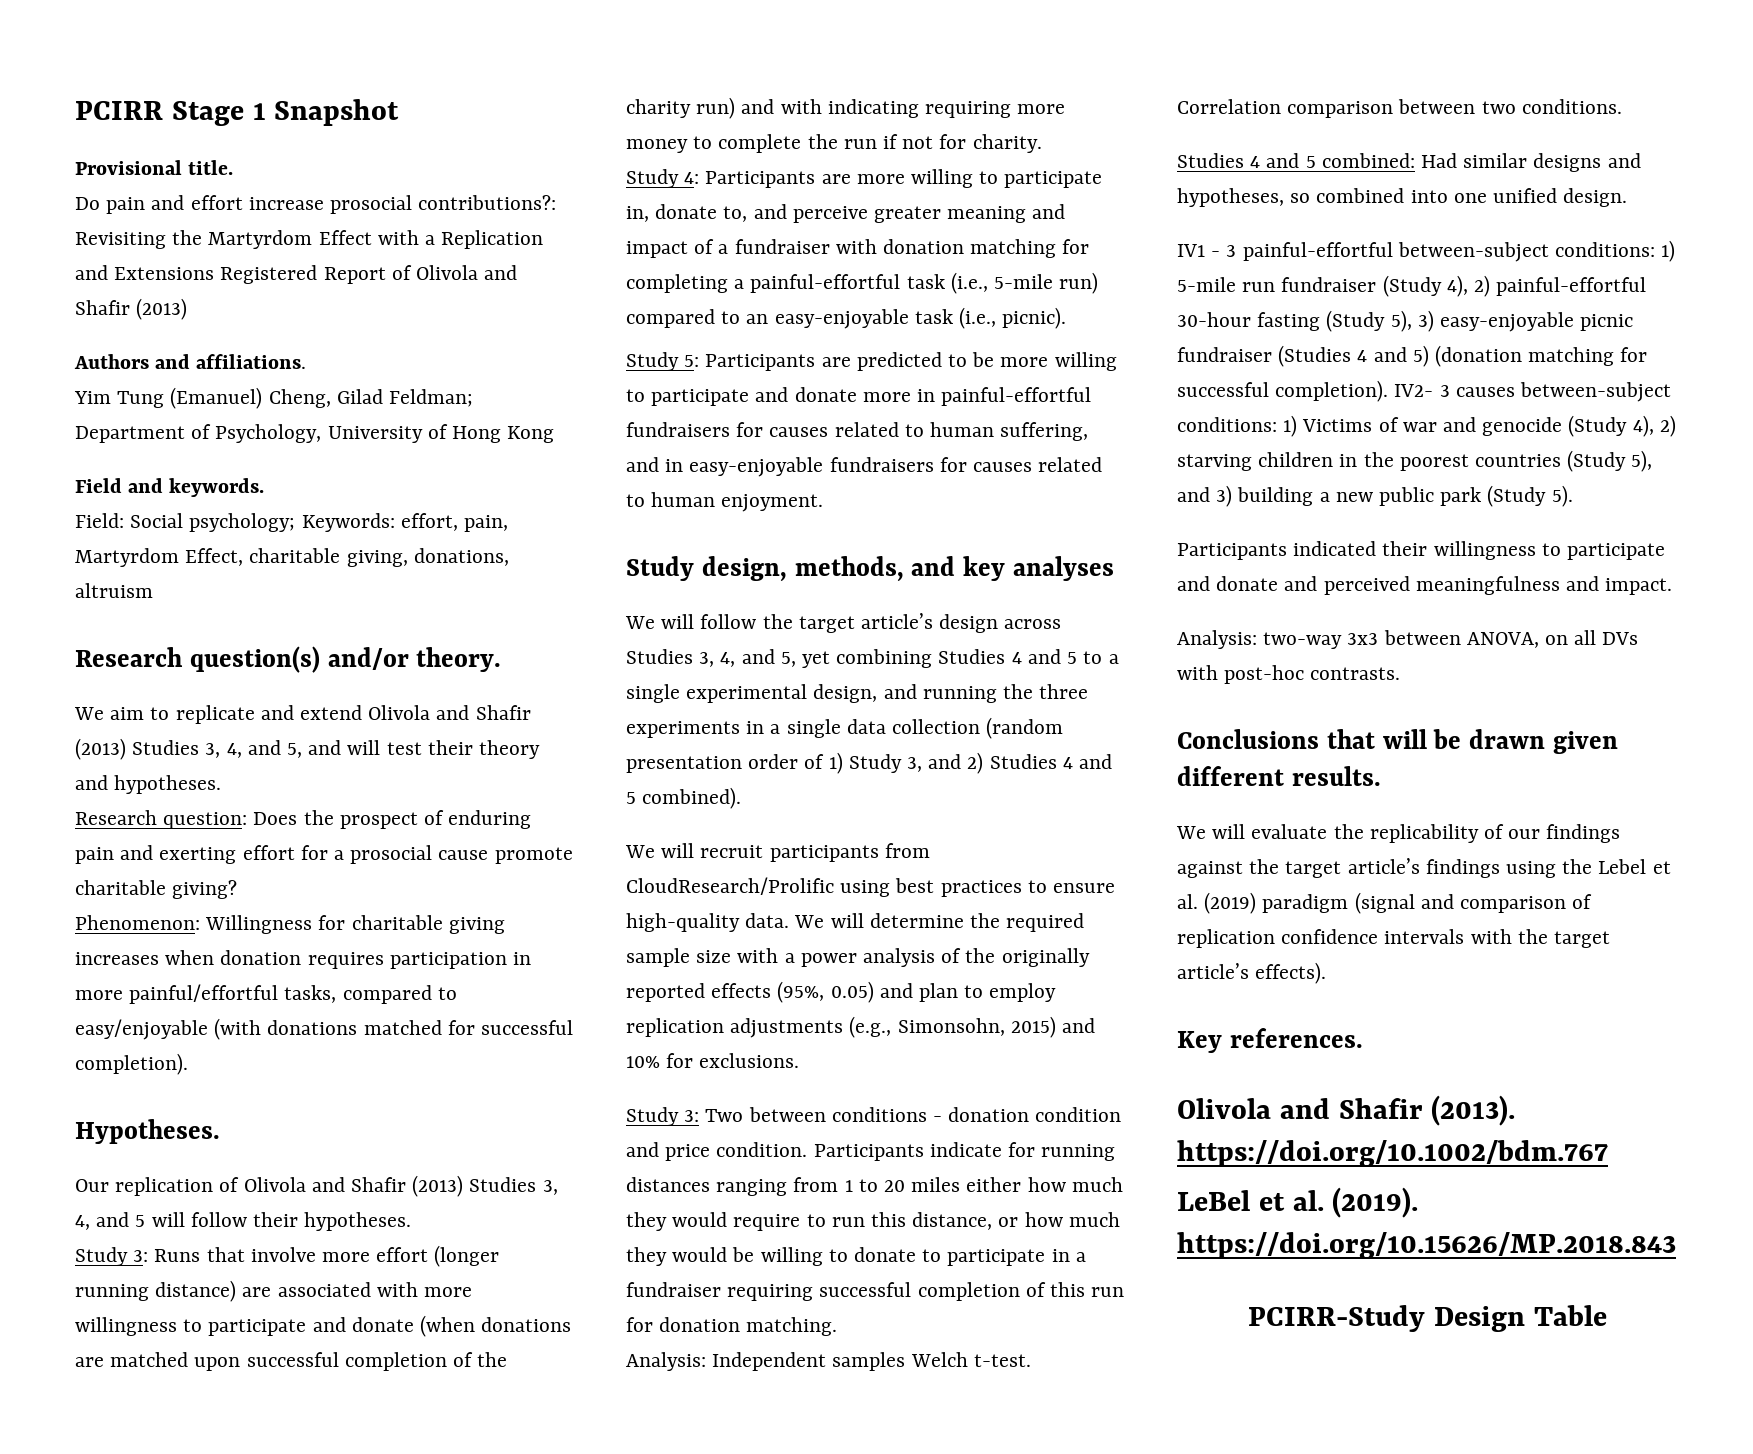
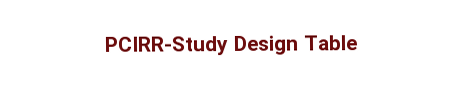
- PCIRR Stage 1 Snapshot
- Provisional title.
- Do pain and effort increase prosocial contributions?: Revisiting the Martyrdom Effect with a Replication and Extensions Registered Report of Olivola and Shafir (2013)
- Authors and affiliations.
- Yim Tung (Emanuel) Cheng, Gilad Feldman; Department of Psychology, University of Hong Kong
- Field and keywords.
- Field: Social psychology; Keywords: effort, pain, Martyrdom Effect, charitable giving, donations, altruism
- Research question(s) and/or theory.
- We aim to replicate and extend Olivola and Shafir (2013) Studies 3, 4, and 5, and will test their theory and hypotheses.
- Research question: Does the prospect of enduring pain and exerting effort for a prosocial cause promote charitable giving?
- Phenomenon: Willingness for charitable giving increases when donation requires participation in more painful/effortful tasks, compared to easy/enjoyable (with donations matched for successful completion).
- Hypotheses.
- Our replication of Olivola and Shafir (2013) Studies 3, 4, and 5 will follow their hypotheses.
- Study 3: Runs that involve more effort (longer running distance) are associated with more willingness to participate and donate (when donations are matched upon successful completion of the charity run) and with indicating requiring more money to complete the run if not for charity.
- Study 4: Participants are more willing to participate in, donate to, and perceive greater meaning and impact of a fundraiser with donation matching for completing a painful-effortful task (i.e., 5-mile run) compared to an easy-enjoyable task (i.e., picnic).
- Study 5: Participants are predicted to be more willing to participate and donate more in painful-effortful fundraisers for causes related to human suffering, and in easy-enjoyable fundraisers for causes related to human enjoyment.
- Study design, methods, and key analyses
- We will follow the target article’s design across Studies 3, 4, and 5, yet combining Studies 4 and 5 to a single experimental design, and running the three experiments in a single data collection (random presentation order of 1) Study 3, and 2) Studies 4 and 5 combined).
- We will recruit participants from CloudResearch/Prolific using best practices to ensure high-quality data. We will determine the required sample size with a power analysis of the originally reported effects (95%, 0.05) and plan to employ replication adjustments (e.g., Simonsohn, 2015) and 10% for exclusions.
- Study 3: Two between conditions - donation condition and price condition. Participants indicate for running distances ranging from 1 to 20 miles either how much they would require to run this distance, or how much they would be willing to donate to participate in a fundraiser requiring successful completion of this run for donation matching.
- Analysis: Independent samples Welch t-test. Correlation comparison between two conditions.
- Studies 4 and 5 combined: Had similar designs and hypotheses, so combined into one unified design.
- IV1 - 3 painful-effortful between-subject conditions: 1) 5-mile run fundraiser (Study 4), 2) painful-effortful 30-hour fasting (Study 5), 3) easy-enjoyable picnic fundraiser (Studies 4 and 5) (donation matching for successful completion). IV2- 3 causes between-subject conditions: 1) Victims of war and genocide (Study 4), 2) starving children in the poorest countries (Study 5), and 3) building a new public park (Study 5).
- Participants indicated their willingness to participate and donate and perceived meaningfulness and impact.
- Analysis: two-way 3x3 between ANOVA, on all DVs with post-hoc contrasts.
- Conclusions that will be drawn given different results.
- We will evaluate the replicability of our findings against the target article’s findings using the Lebel et al. (2019) paradigm (signal and comparison of replication confidence intervals with the target article’s effects).
- Key references.
- Olivola and Shafir (2013). https://doi.org/10.1002/bdm.767
- LeBel et al. (2019). https://doi.org/10.15626/MP.2018.843

